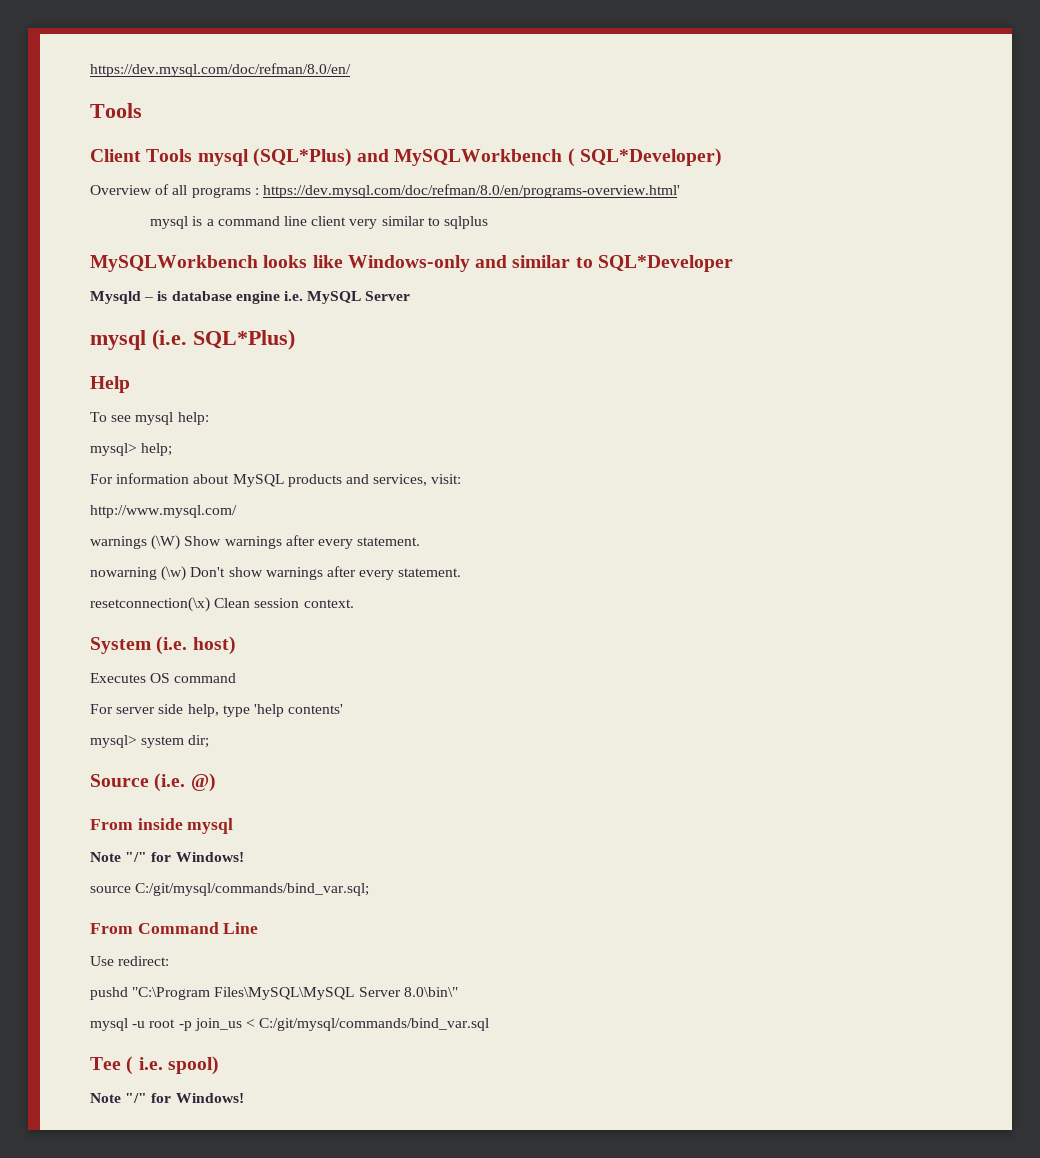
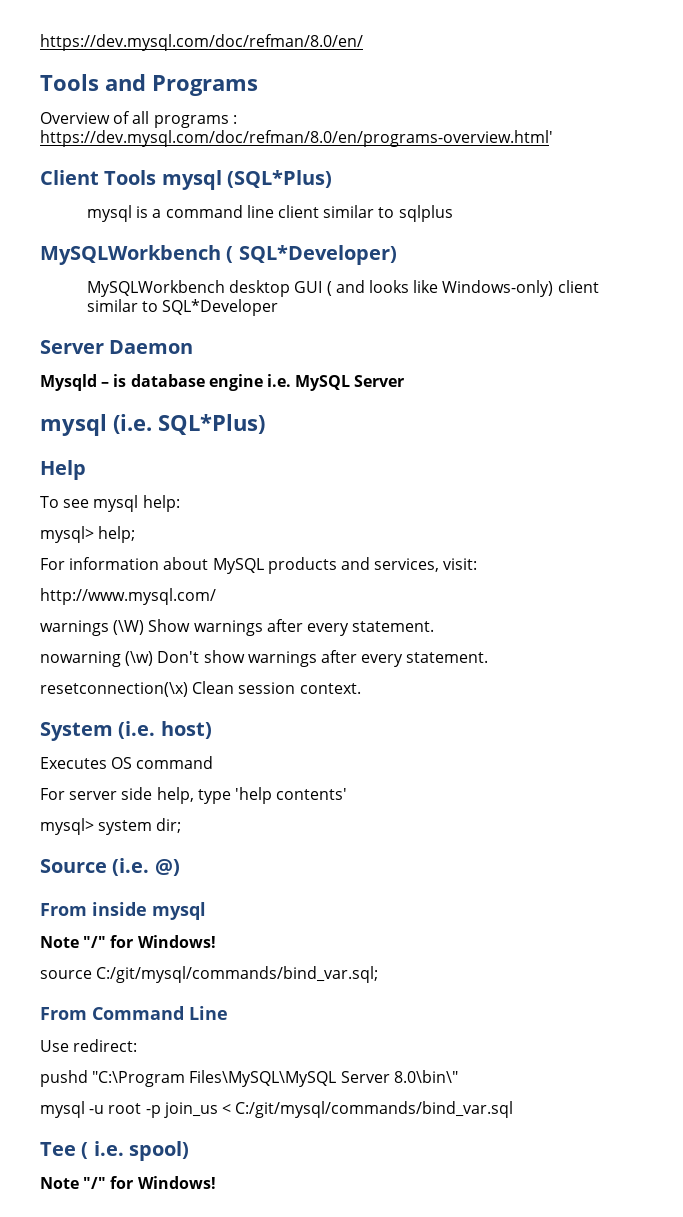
  https://dev.mysql.com/doc/refman/8.0/en/
- Tools
- Client Tools mysql (SQL*Plus) and MySQLWorkbench ( SQL*Developer)
+ Tools and Programs
+ Client Tools mysql (SQL*Plus)
- mysql is a command line client very similar to sqlplus
+ mysql is a command line client similar to sqlplus
- MySQLWorkbench looks like Windows-only and similar to SQL*Developer
+ MySQLWorkbench ( SQL*Developer)
+ MySQLWorkbench desktop GUI ( and looks like Windows-only) client similar to SQL*Developer
+ Server Daemon

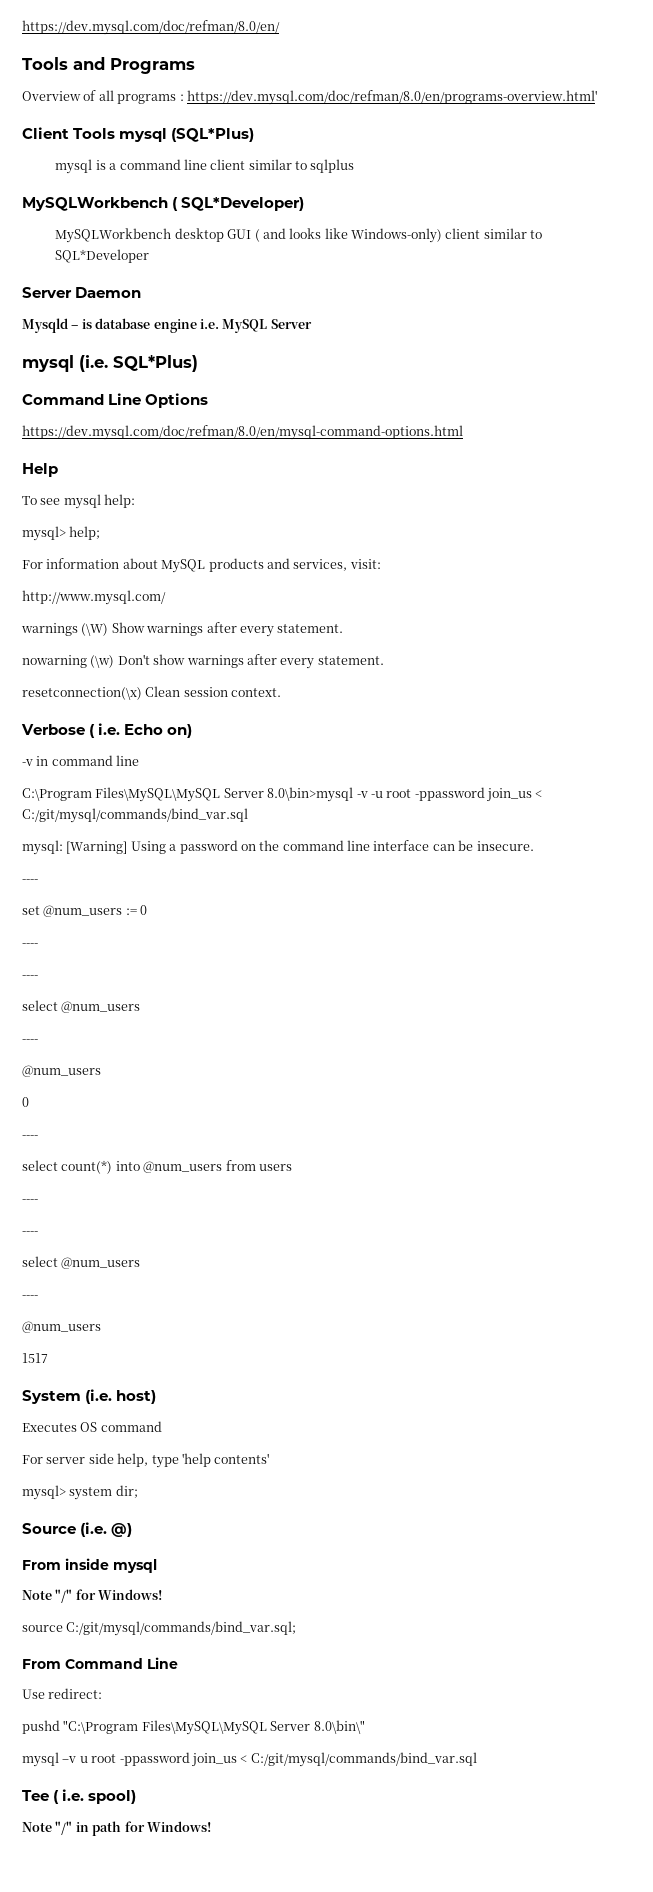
+ Command Line Options
+ https://dev.mysql.com/doc/refman/8.0/en/mysql-command-options.html
+ Verbose ( i.e. Echo on)
+ -v in command line
+ C:\Program Files\MySQL\MySQL Server 8.0\bin>mysql -v -u root -ppassword join_us < C:/git/mysql/commands/bind_var.sql
+ mysql: [Warning] Using a password on the command line interface can be insecure.
+ ----
+ set @num_users := 0
+ ----
+ ----
+ select @num_users
+ ----
+ @num_users
+ 0
+ ----
+ select count(*) into @num_users from users
+ ----
+ ----
+ select @num_users
+ ----
+ @num_users
+ 1517
- mysql -u root -p join_us < C:/git/mysql/commands/bind_var.sql
+ mysql –v u root -ppassword join_us < C:/git/mysql/commands/bind_var.sql
  Tee ( i.e. spool)
- Note "/" for Windows!
+ Note "/" in path for Windows!

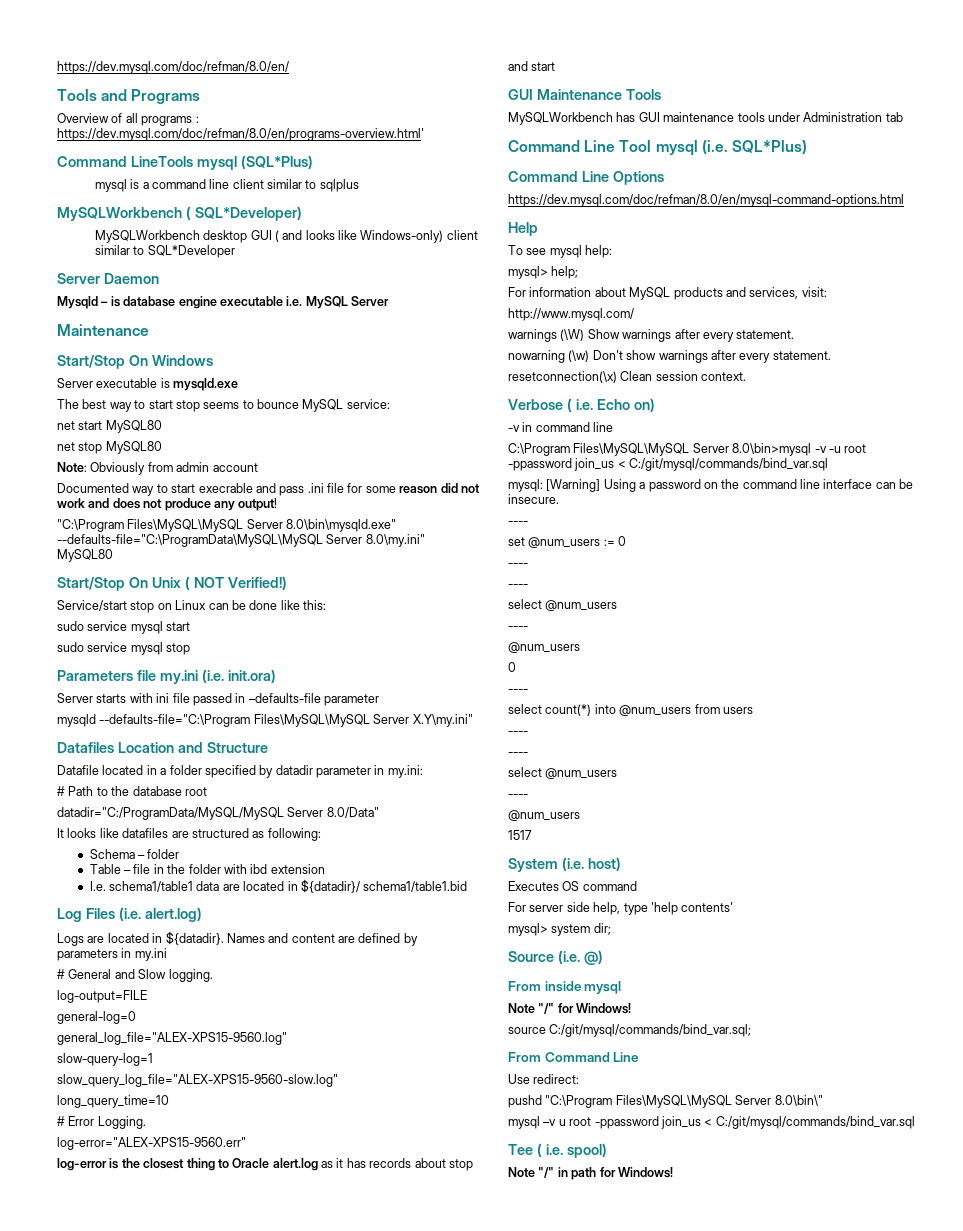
- Client Tools mysql (SQL*Plus)
+ Command LineTools mysql (SQL*Plus)
- Mysqld – is database engine i.e. MySQL Server
- mysql (i.e. SQL*Plus)
+ Mysqld – is database engine executable i.e. MySQL Server
+ Maintenance
+ Start/Stop On Windows
+ Server executable is mysqld.exe
+ The best way to start stop seems to bounce MySQL service:
+ net start MySQL80
+ net stop MySQL80
+ Note: Obviously from admin account
+ Documented way to start execrable and pass .ini file for some reason did not work and does not produce any output!
+ "C:\Program Files\MySQL\MySQL Server 8.0\bin\mysqld.exe" --defaults-file="C:\ProgramData\MySQL\MySQL Server 8.0\my.ini" MySQL80
+ Start/Stop On Unix ( NOT Verified!)
+ Service/start stop on Linux can be done like this:
+ sudo service mysql start
+ sudo service mysql stop
+ Parameters file my.ini (i.e. init.ora)
+ Server starts with ini file passed in –defaults-file parameter
+ mysqld --defaults-file="C:\Program Files\MySQL\MySQL Server X.Y\my.ini"
+ Datafiles Location and Structure
+ Datafile located in a folder specified by datadir parameter in my.ini:
+ # Path to the database root
+ datadir="C:/ProgramData/MySQL/MySQL Server 8.0/Data"
+ It looks like datafiles are structured as following:
+ Schema – folder
+ Table – file in the folder with ibd extension
+ I.e. schema1/table1 data are located in ${datadir}/ schema1/table1.bid
+ Log Files (i.e. alert.log)
+ Logs are located in ${datadir}. Names and content are defined by parameters in my.ini
+ # General and Slow logging.
+ log-output=FILE
+ general-log=0
+ general_log_file="ALEX-XPS15-9560.log"
+ slow-query-log=1
+ slow_query_log_file="ALEX-XPS15-9560-slow.log"
+ long_query_time=10
+ # Error Logging.
+ log-error="ALEX-XPS15-9560.err"
+ log-error is the closest thing to Oracle alert.log as it has records about stop and start
+ GUI Maintenance Tools
+ MySQLWorkbench has GUI maintenance tools under Administration tab
+ Command Line Tool mysql (i.e. SQL*Plus)

